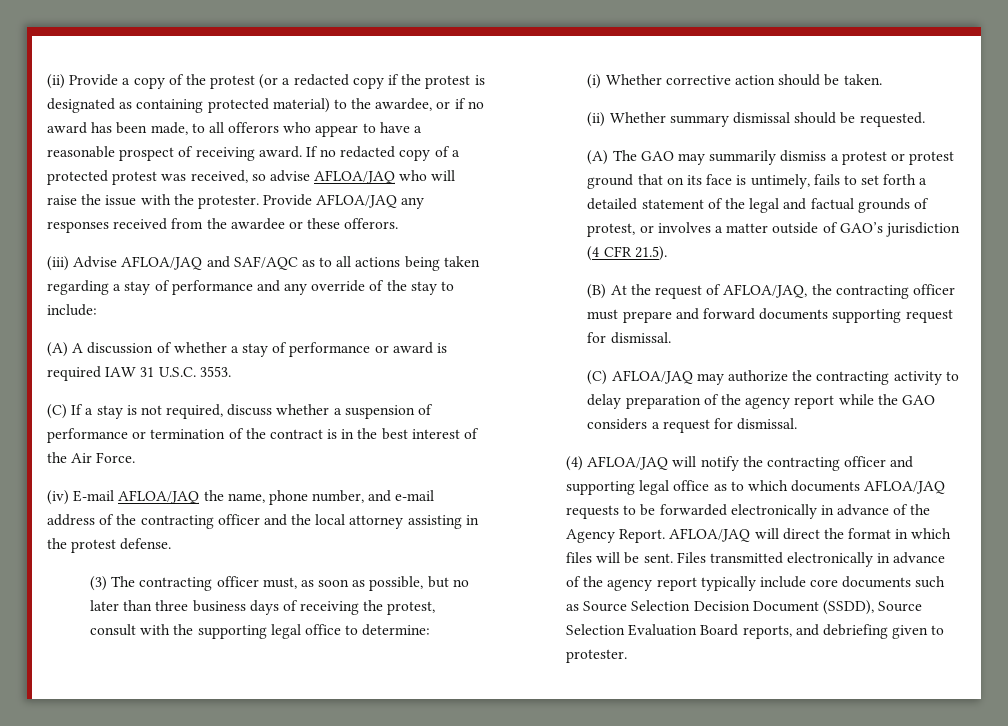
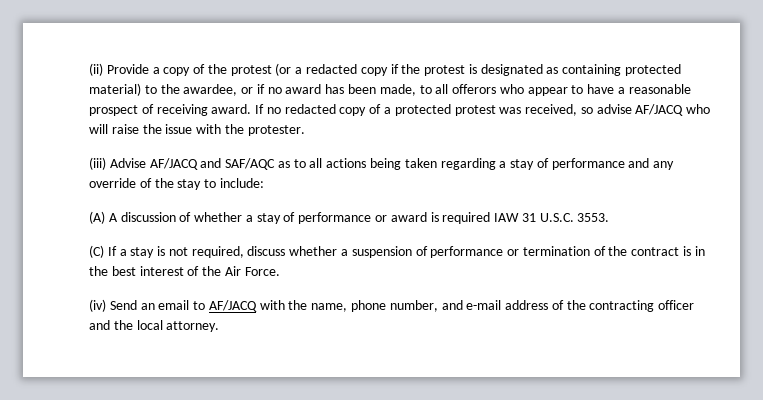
- If no redacted copy of a protected protest was received, so advise AFLOA/JAQ who will raise the issue with the protester. Provide AFLOA/JAQ any responses received from the awardee or these offerors.
+ If no redacted copy of a protected protest was received, so advise AF/JACQ who will raise the issue with the protester.
- (iii) Advise AFLOA/JAQ and SAF/AQC as to all actions being taken regarding a stay of performance and any override of the stay to include:
+ (iii) Advise AF/JACQ and SAF/AQC as to all actions being taken regarding a stay of performance and any override of the stay to include:
- (iv) E-mail AFLOA/JAQ the name, phone number, and e-mail address of the contracting officer and the local attorney assisting in the protest defense.
- (3) The contracting officer must, as soon as possible, but no later than three business days of receiving the protest, consult with the supporting legal office to determine:
- (i) Whether corrective action should be taken.
- (ii) Whether summary dismissal should be requested.
- (A) The GAO may summarily dismiss a protest or protest ground that on its face is untimely, fails to set forth a detailed statement of the legal and factual grounds of protest, or involves a matter outside of GAO’s jurisdiction (4 CFR 21.5).
- (B) At the request of AFLOA/JAQ, the contracting officer must prepare and forward documents supporting request for dismissal.
- (C) AFLOA/JAQ may authorize the contracting activity to delay preparation of the agency report while the GAO considers a request for dismissal.
- (4) AFLOA/JAQ will notify the contracting officer and supporting legal office as to which documents AFLOA/JAQ requests to be forwarded electronically in advance of the Agency Report. AFLOA/JAQ will direct the format in which files will be sent. Files transmitted electronically in advance of the agency report typically include core documents such as Source Selection Decision Document (SSDD), Source Selection Evaluation Board reports, and debriefing given to protester.
+ (iv) Send an email to AF/JACQ with the name, phone number, and e-mail address of the contracting officer and the local attorney.

